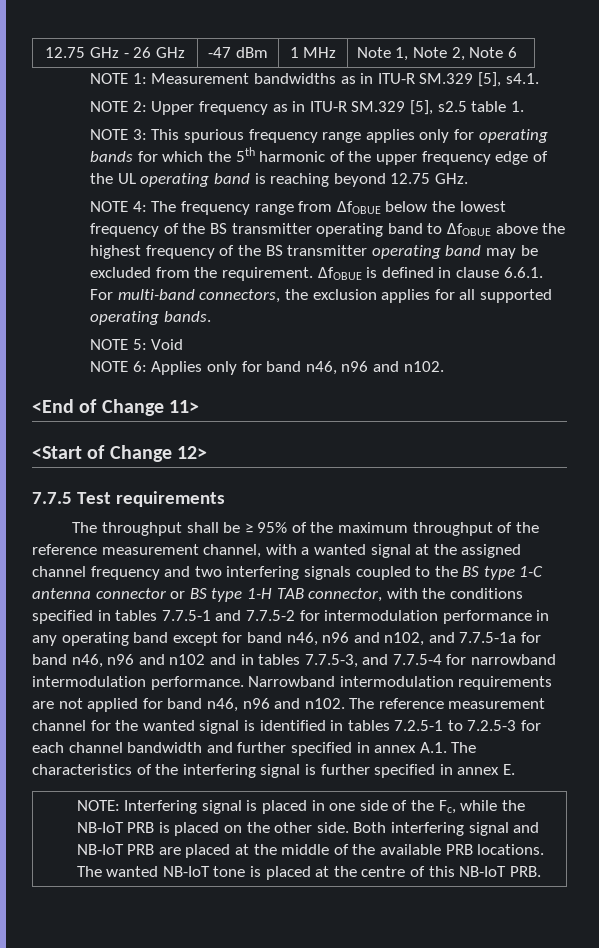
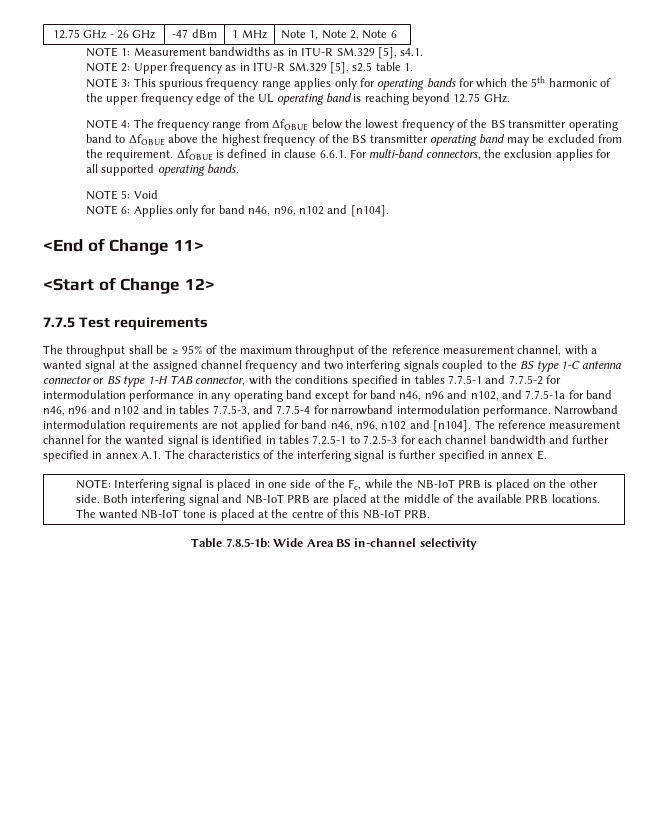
- NOTE 6: Applies only for band n46, n96 and n102.
+ NOTE 6: Applies only for band n46, n96, n102 and [n104].
- Narrowband intermodulation requirements are not applied for band n46, n96 and n102.
+ Narrowband intermodulation requirements are not applied for band n46, n96, n102 and [n104].
+ Table 7.8.5-1b: Wide Area BS in-channel selectivity

